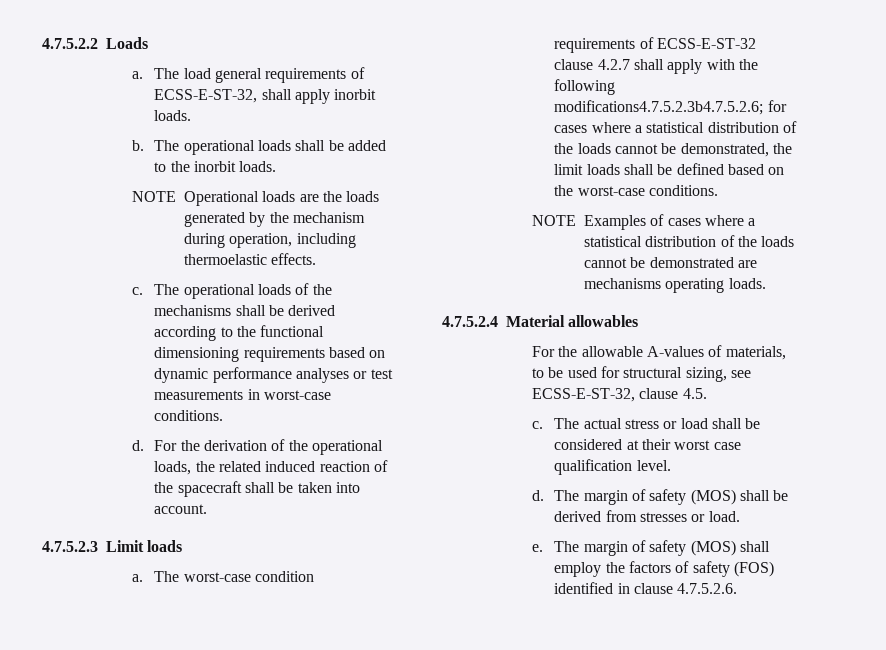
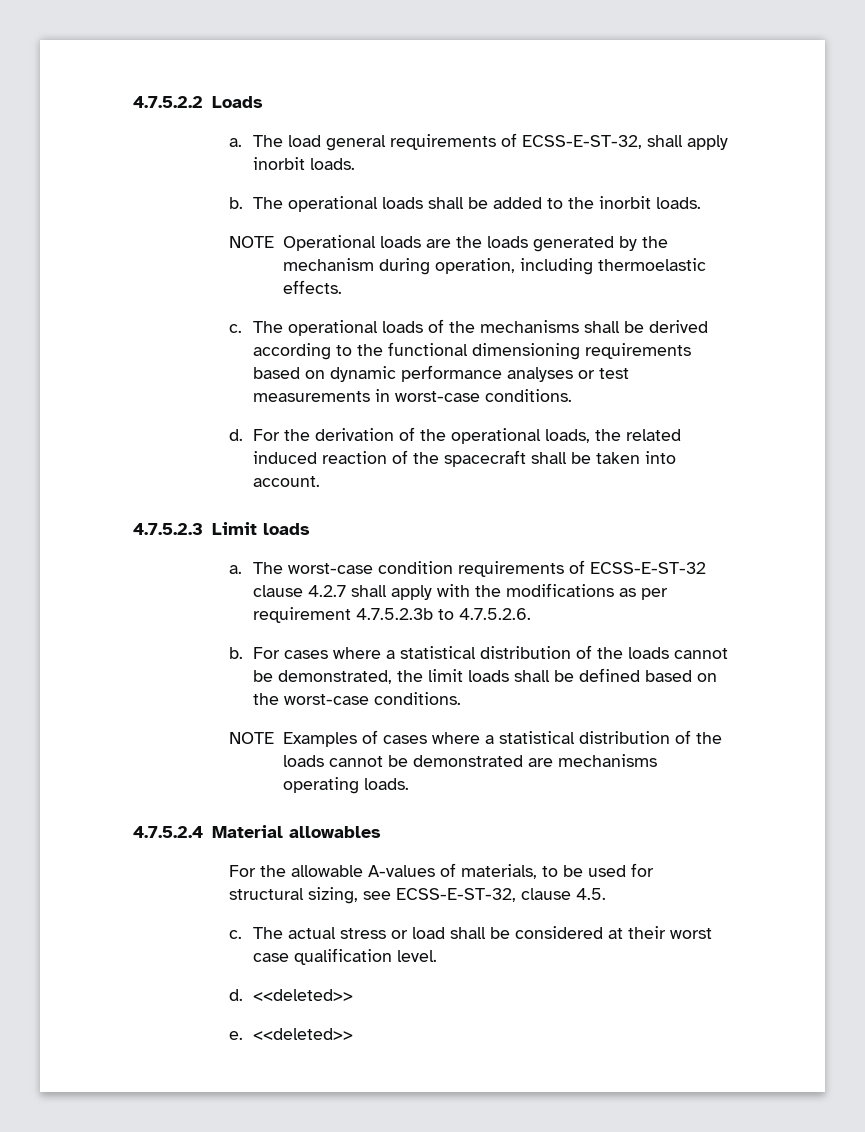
- The worst-case condition requirements of ECSS-E-ST-32 clause 4.2.7 shall apply with the following modifications4.7.5.2.3b4.7.5.2.6; for cases where a statistical distribution of the loads cannot be demonstrated, the limit loads shall be defined based on the worst-case conditions.
+ The worst-case condition requirements of ECSS-E-ST-32 clause 4.2.7 shall apply with the modifications as per requirement 4.7.5.2.3b to 4.7.5.2.6.
+ b. For cases where a statistical distribution of the loads cannot be demonstrated, the limit loads shall be defined based on the worst-case conditions.
- d. The margin of safety (MOS) shall be derived from stresses or load.
- e. The margin of safety (MOS) shall employ the factors of safety (FOS) identified in clause 4.7.5.2.6.
+ d. <<deleted>>
+ e. <<deleted>>

